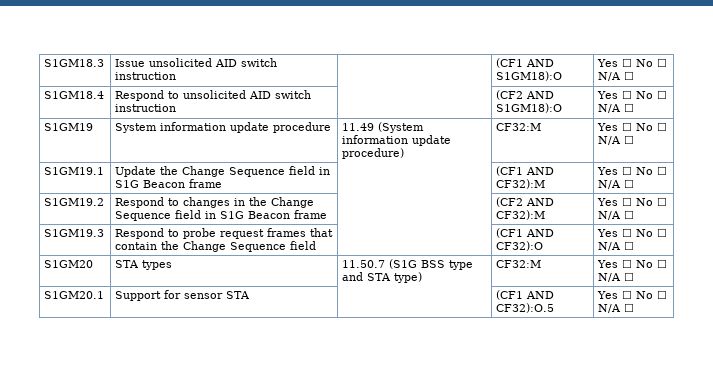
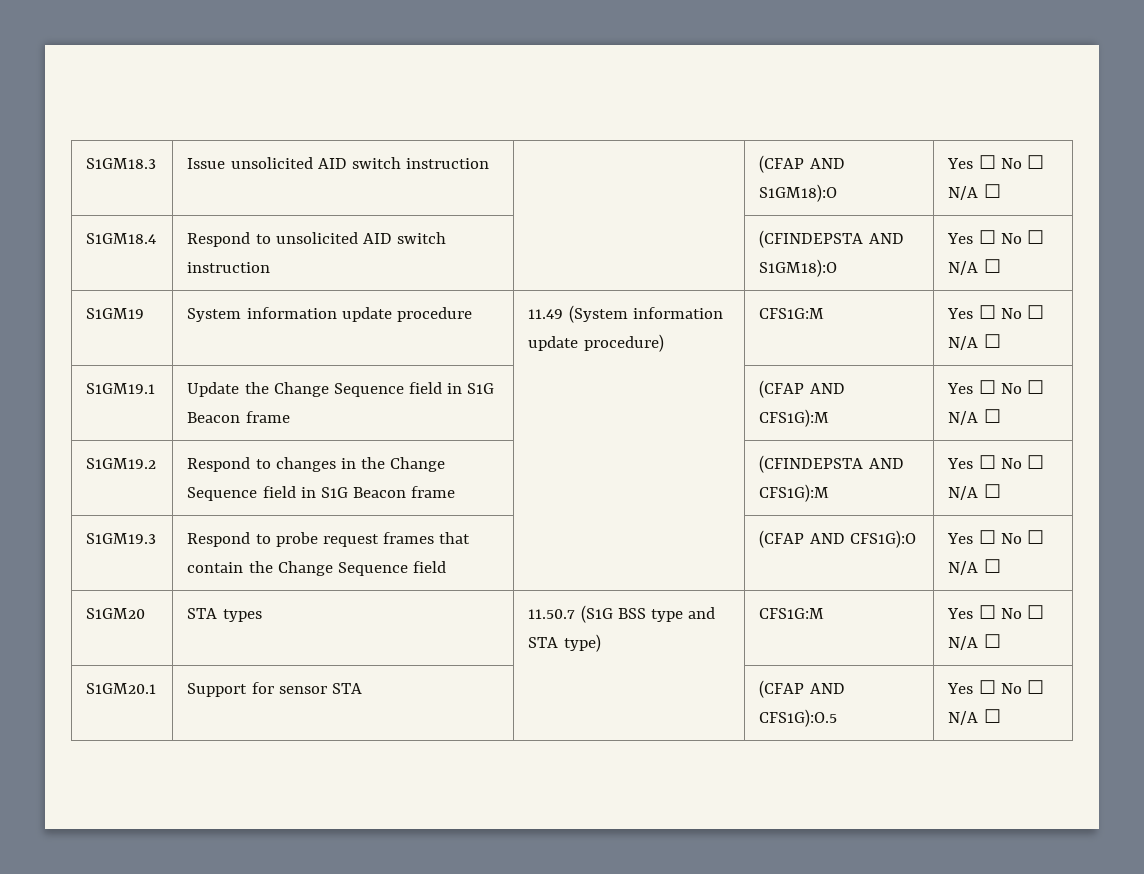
- S1GM18.3 | Issue unsolicited AID switch instruction | | (CF1 AND S1GM18):O | Yes ☐ No ☐ N/A ☐
+ S1GM18.3 | Issue unsolicited AID switch instruction | | (CFAP AND S1GM18):O | Yes ☐ No ☐ N/A ☐
- S1GM18.4 | Respond to unsolicited AID switch instruction | | (CF2 AND S1GM18):O | Yes ☐ No ☐ N/A ☐
+ S1GM18.4 | Respond to unsolicited AID switch instruction | | (CFINDEPSTA AND S1GM18):O | Yes ☐ No ☐ N/A ☐
- S1GM19 | System information update procedure | 11.49 (System information update procedure) | CF32:M | Yes ☐ No ☐ N/A ☐
+ S1GM19 | System information update procedure | 11.49 (System information update procedure) | CFS1G:M | Yes ☐ No ☐ N/A ☐
- S1GM19.1 | Update the Change Sequence field in S1G Beacon frame | | (CF1 AND CF32):M | Yes ☐ No ☐ N/A ☐
+ S1GM19.1 | Update the Change Sequence field in S1G Beacon frame | | (CFAP AND CFS1G):M | Yes ☐ No ☐ N/A ☐
- S1GM19.2 | Respond to changes in the Change Sequence field in S1G Beacon frame | | (CF2 AND CF32):M | Yes ☐ No ☐ N/A ☐
+ S1GM19.2 | Respond to changes in the Change Sequence field in S1G Beacon frame | | (CFINDEPSTA AND CFS1G):M | Yes ☐ No ☐ N/A ☐
- S1GM19.3 | Respond to probe request frames that contain the Change Sequence field | | (CF1 AND CF32):O | Yes ☐ No ☐ N/A ☐
+ S1GM19.3 | Respond to probe request frames that contain the Change Sequence field | | (CFAP AND CFS1G):O | Yes ☐ No ☐ N/A ☐
- S1GM20 | STA types | 11.50.7 (S1G BSS type and STA type) | CF32:M | Yes ☐ No ☐ N/A ☐
+ S1GM20 | STA types | 11.50.7 (S1G BSS type and STA type) | CFS1G:M | Yes ☐ No ☐ N/A ☐
- S1GM20.1 | Support for sensor STA | | (CF1 AND CF32):O.5 | Yes ☐ No ☐ N/A ☐
+ S1GM20.1 | Support for sensor STA | | (CFAP AND CFS1G):O.5 | Yes ☐ No ☐ N/A ☐

